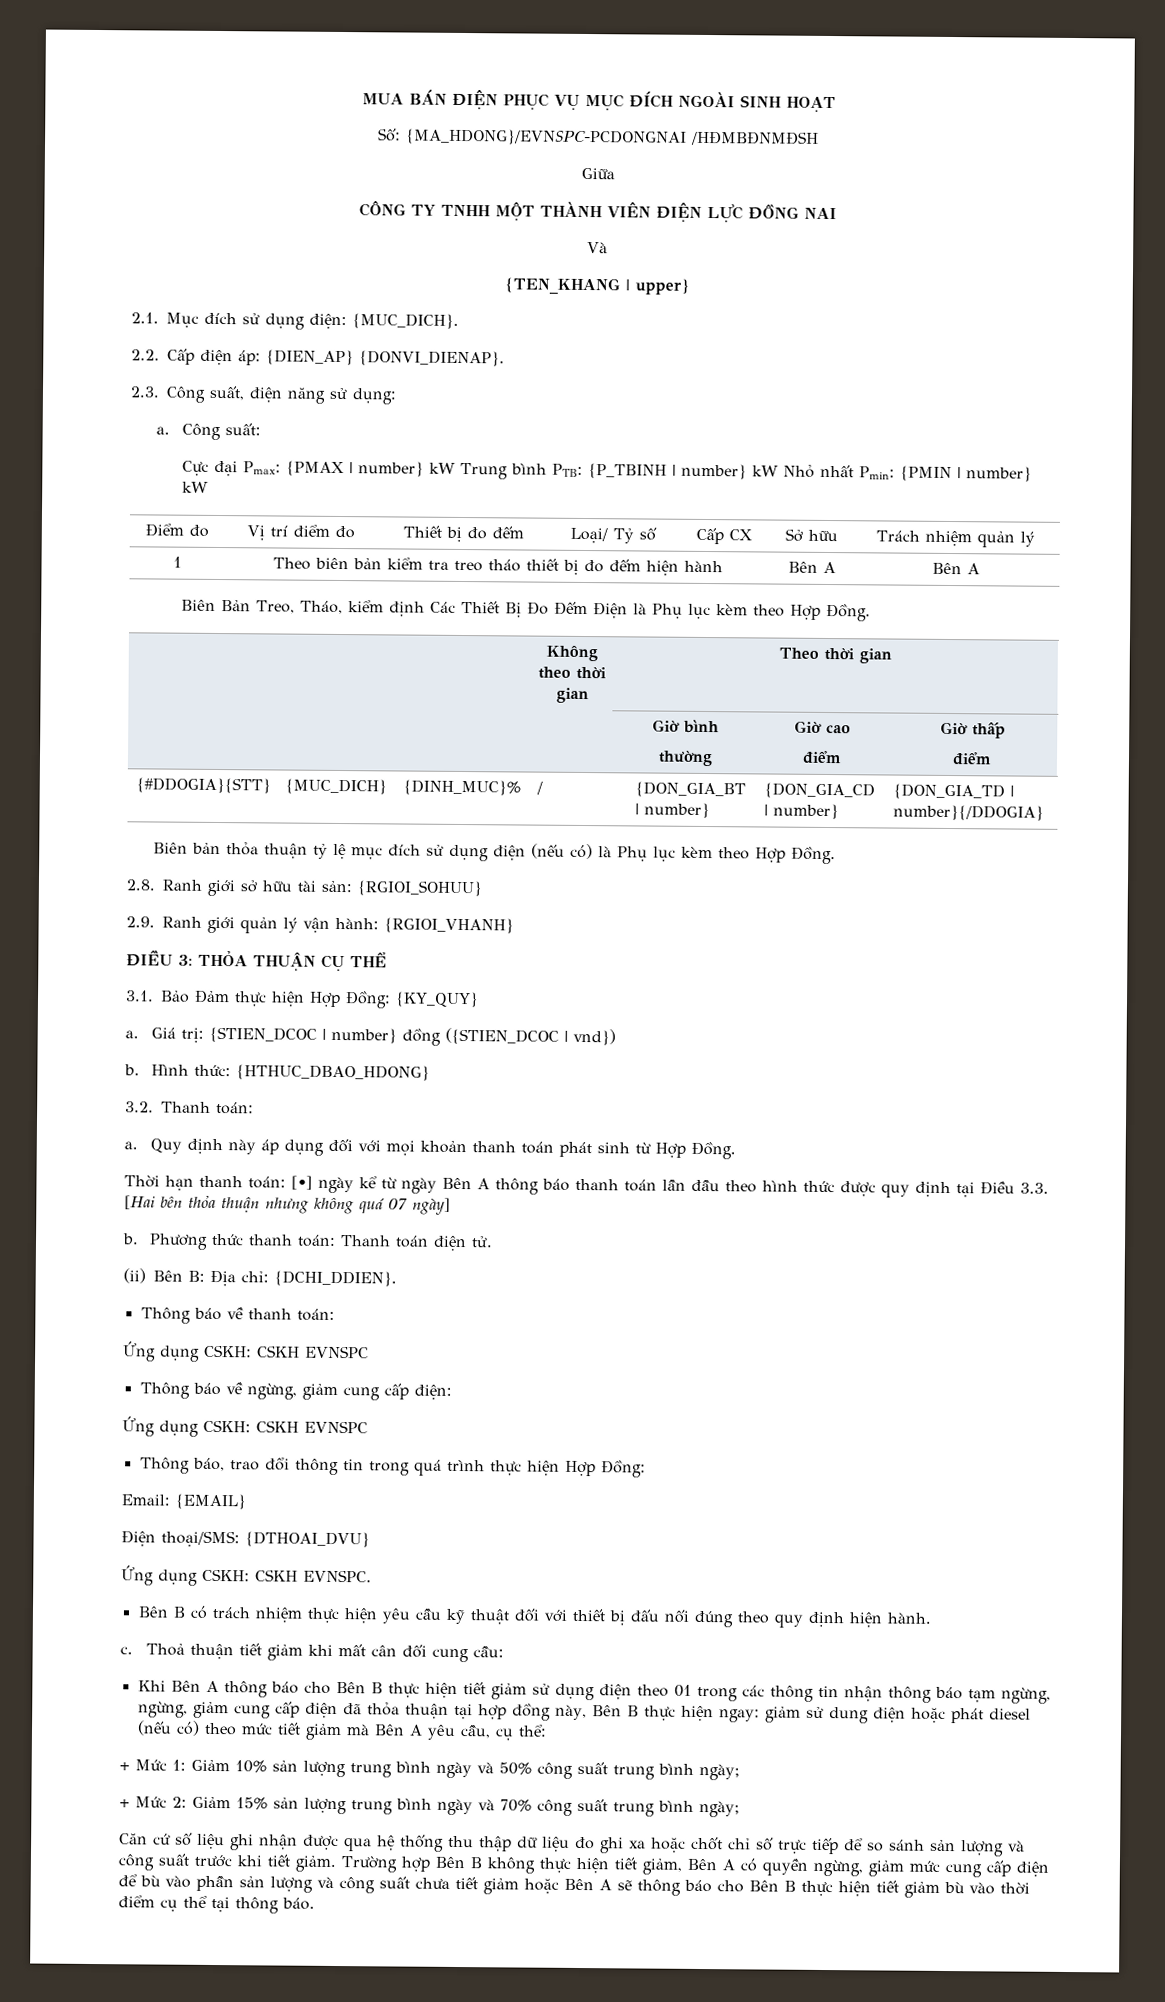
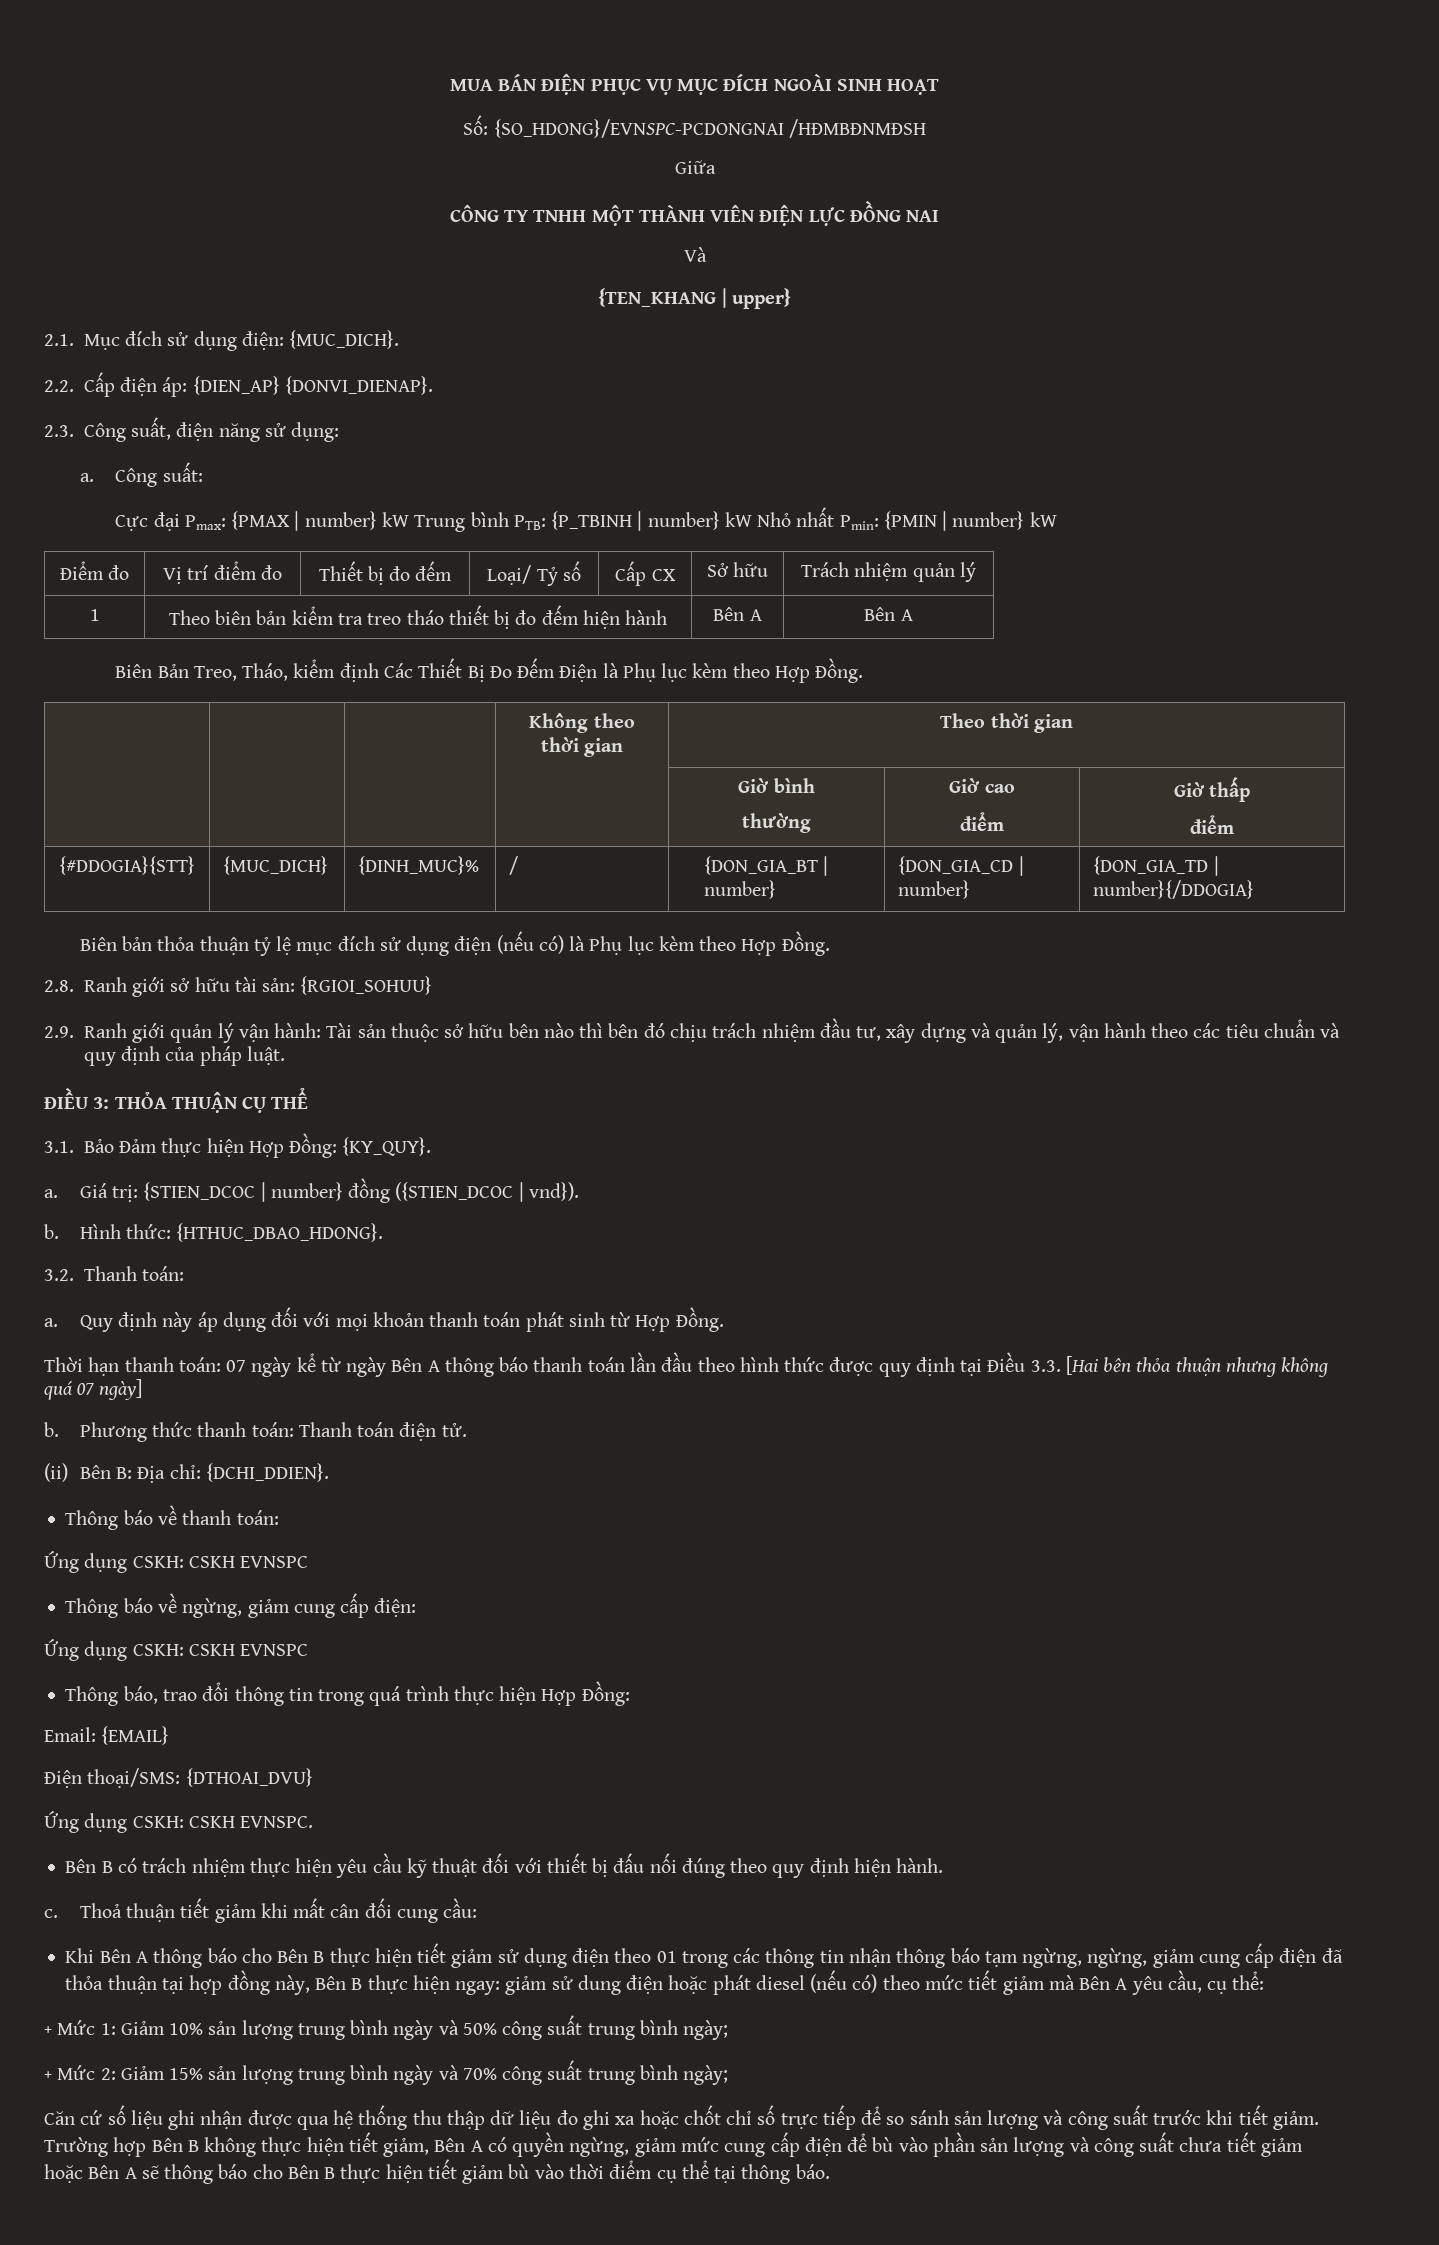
- Số: {MA_HDONG}/EVNSPC-PCDONGNAI /HĐMBĐNMĐSH
+ Số: {SO_HDONG}/EVNSPC-PCDONGNAI /HĐMBĐNMĐSH
- 2.9. Ranh giới quản lý vận hành: {RGIOI_VHANH}
+ 2.9. Ranh giới quản lý vận hành: Tài sản thuộc sở hữu bên nào thì bên đó chịu trách nhiệm đầu tư, xây dựng và quản lý, vận hành theo các tiêu chuẩn và quy định của pháp luật.
- 3.1. Bảo Đảm thực hiện Hợp Đồng: {KY_QUY}
+ 3.1. Bảo Đảm thực hiện Hợp Đồng: {KY_QUY}.
- Giá trị: {STIEN_DCOC | number} đồng ({STIEN_DCOC | vnd})
+ Giá trị: {STIEN_DCOC | number} đồng ({STIEN_DCOC | vnd}).
- Hình thức: {HTHUC_DBAO_HDONG}
+ Hình thức: {HTHUC_DBAO_HDONG}.
- Thời hạn thanh toán: [•] ngày kể từ ngày Bên A thông báo thanh toán lần đầu theo hình thức được quy định tại Điều 3.3. [Hai bên thỏa thuận nhưng không quá 07 ngày]
+ Thời hạn thanh toán: 07 ngày kể từ ngày Bên A thông báo thanh toán lần đầu theo hình thức được quy định tại Điều 3.3. [Hai bên thỏa thuận nhưng không quá 07 ngày]

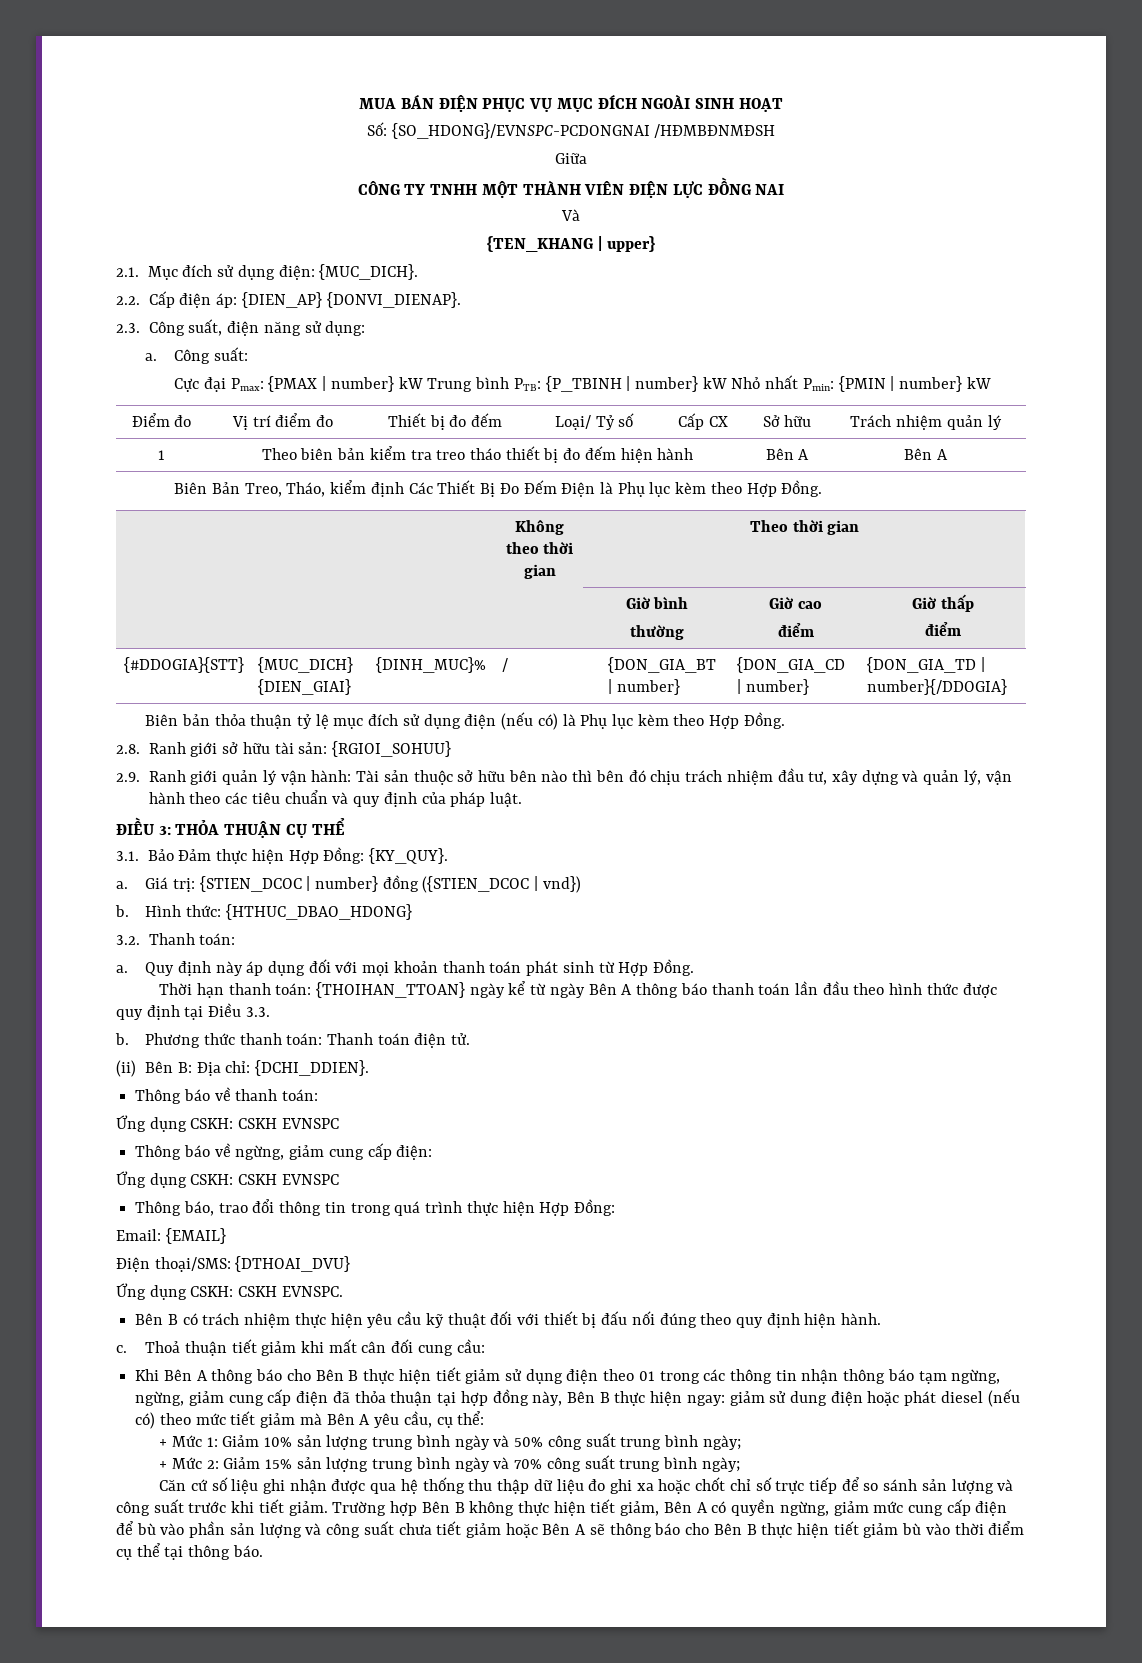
- {#DDOGIA}{STT} | {MUC_DICH} | {DINH_MUC}% | / | {DON_GIA_BT | number} | {DON_GIA_CD | number} | {DON_GIA_TD | number}{/DDOGIA}
+ {#DDOGIA}{STT} | {MUC_DICH} {DIEN_GIAI} | {DINH_MUC}% | / | {DON_GIA_BT | number} | {DON_GIA_CD | number} | {DON_GIA_TD | number}{/DDOGIA}
- Giá trị: {STIEN_DCOC | number} đồng ({STIEN_DCOC | vnd}).
+ Giá trị: {STIEN_DCOC | number} đồng ({STIEN_DCOC | vnd})
- Hình thức: {HTHUC_DBAO_HDONG}.
+ Hình thức: {HTHUC_DBAO_HDONG}
- Thời hạn thanh toán: 07 ngày kể từ ngày Bên A thông báo thanh toán lần đầu theo hình thức được quy định tại Điều 3.3. [Hai bên thỏa thuận nhưng không quá 07 ngày]
+ Thời hạn thanh toán: {THOIHAN_TTOAN} ngày kể từ ngày Bên A thông báo thanh toán lần đầu theo hình thức được quy định tại Điều 3.3.

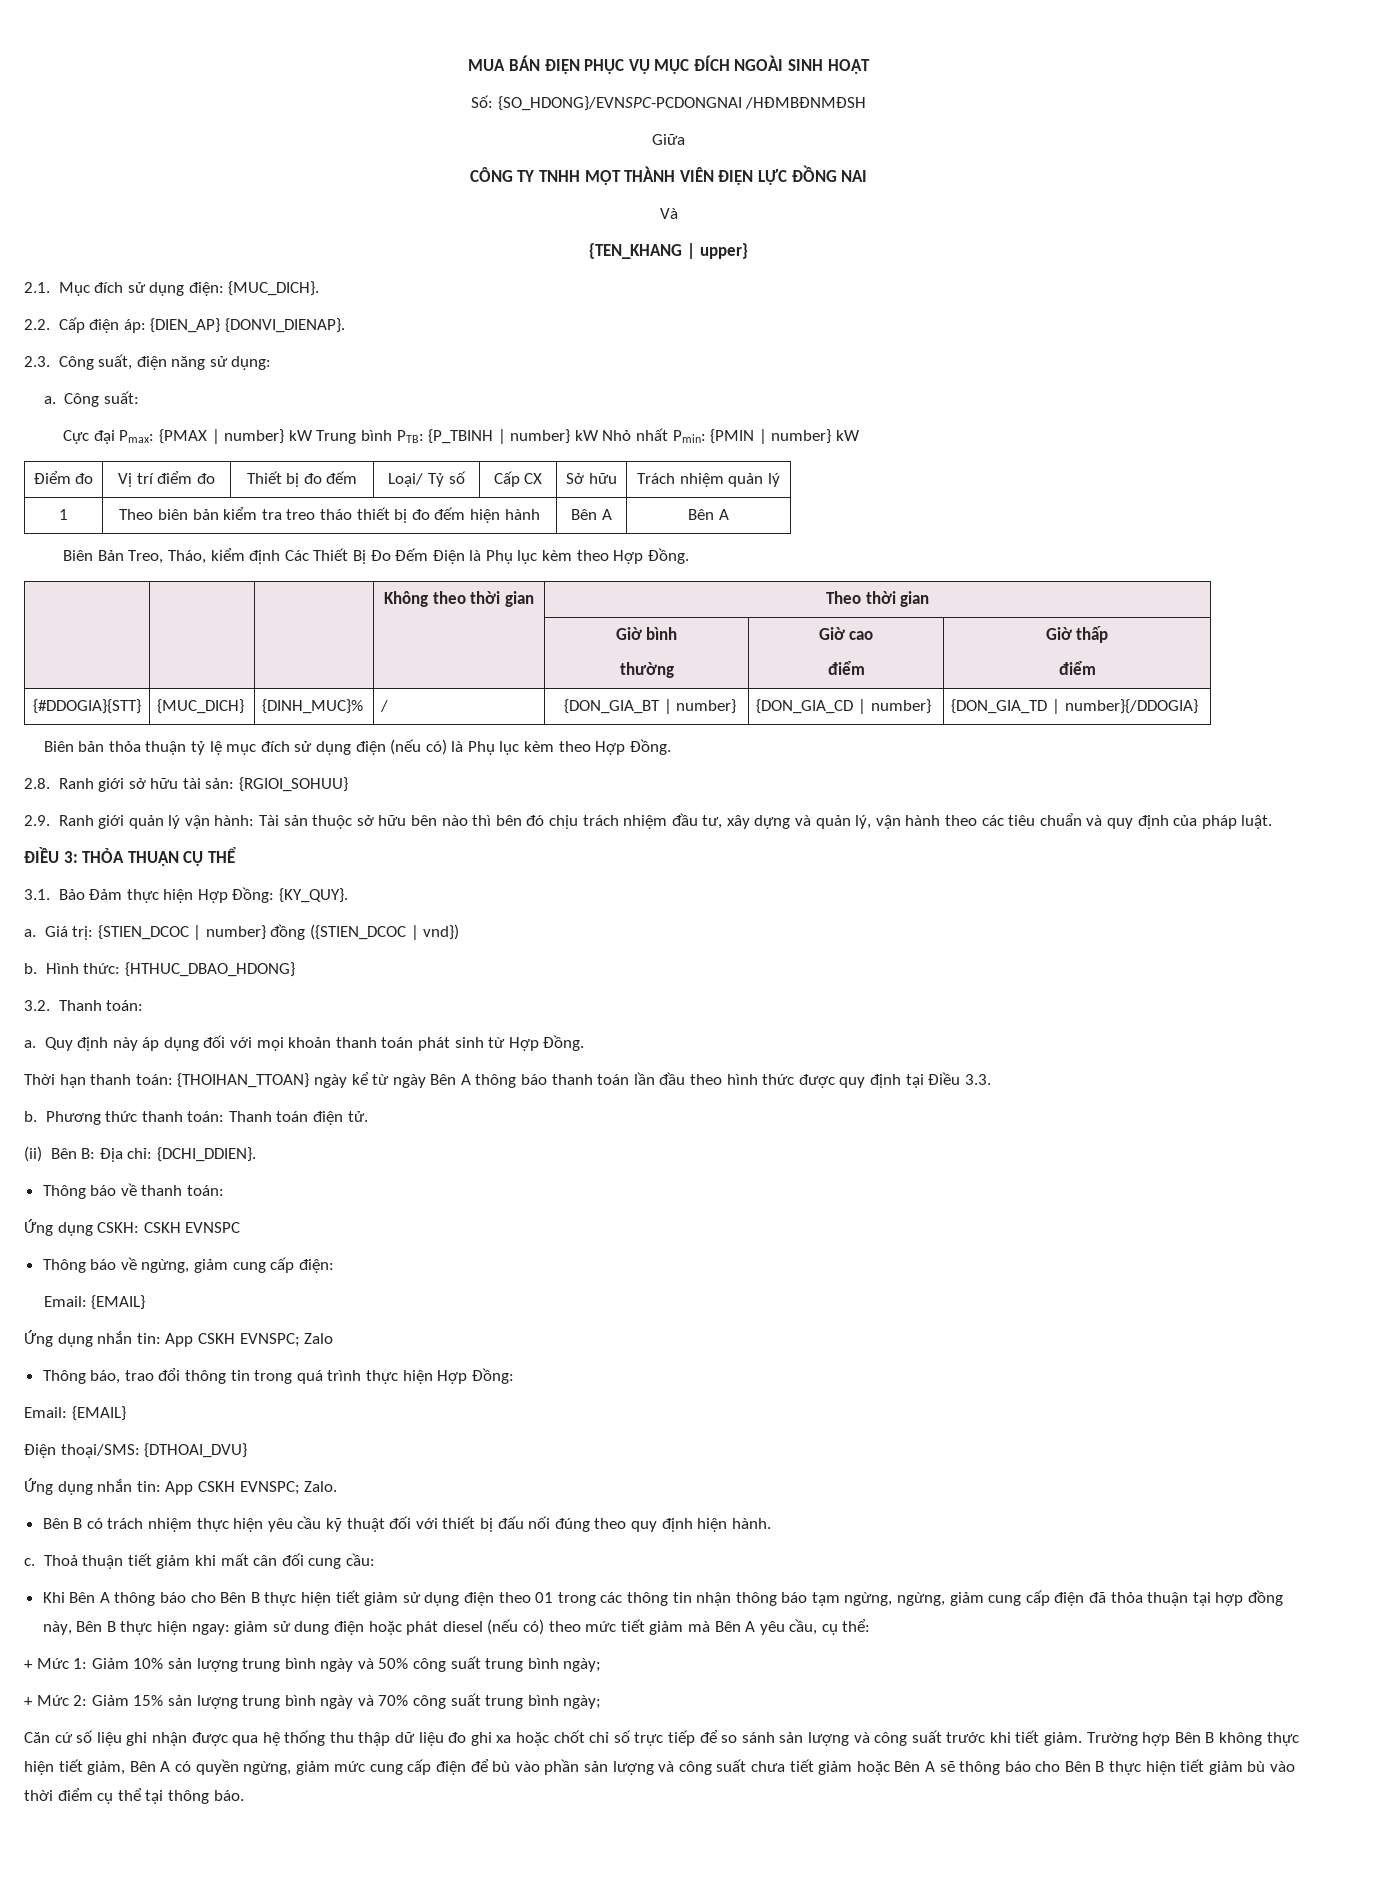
- {#DDOGIA}{STT} | {MUC_DICH} {DIEN_GIAI} | {DINH_MUC}% | / | {DON_GIA_BT | number} | {DON_GIA_CD | number} | {DON_GIA_TD | number}{/DDOGIA}
+ {#DDOGIA}{STT} | {MUC_DICH} | {DINH_MUC}% | / | {DON_GIA_BT | number} | {DON_GIA_CD | number} | {DON_GIA_TD | number}{/DDOGIA}
  Thông báo về ngừng, giảm cung cấp điện:
- Ứng dụng CSKH: CSKH EVNSPC
+ Email: {EMAIL}
+ Ứng dụng nhắn tin: App CSKH EVNSPC; Zalo
- Ứng dụng CSKH: CSKH EVNSPC.
+ Ứng dụng nhắn tin: App CSKH EVNSPC; Zalo.

